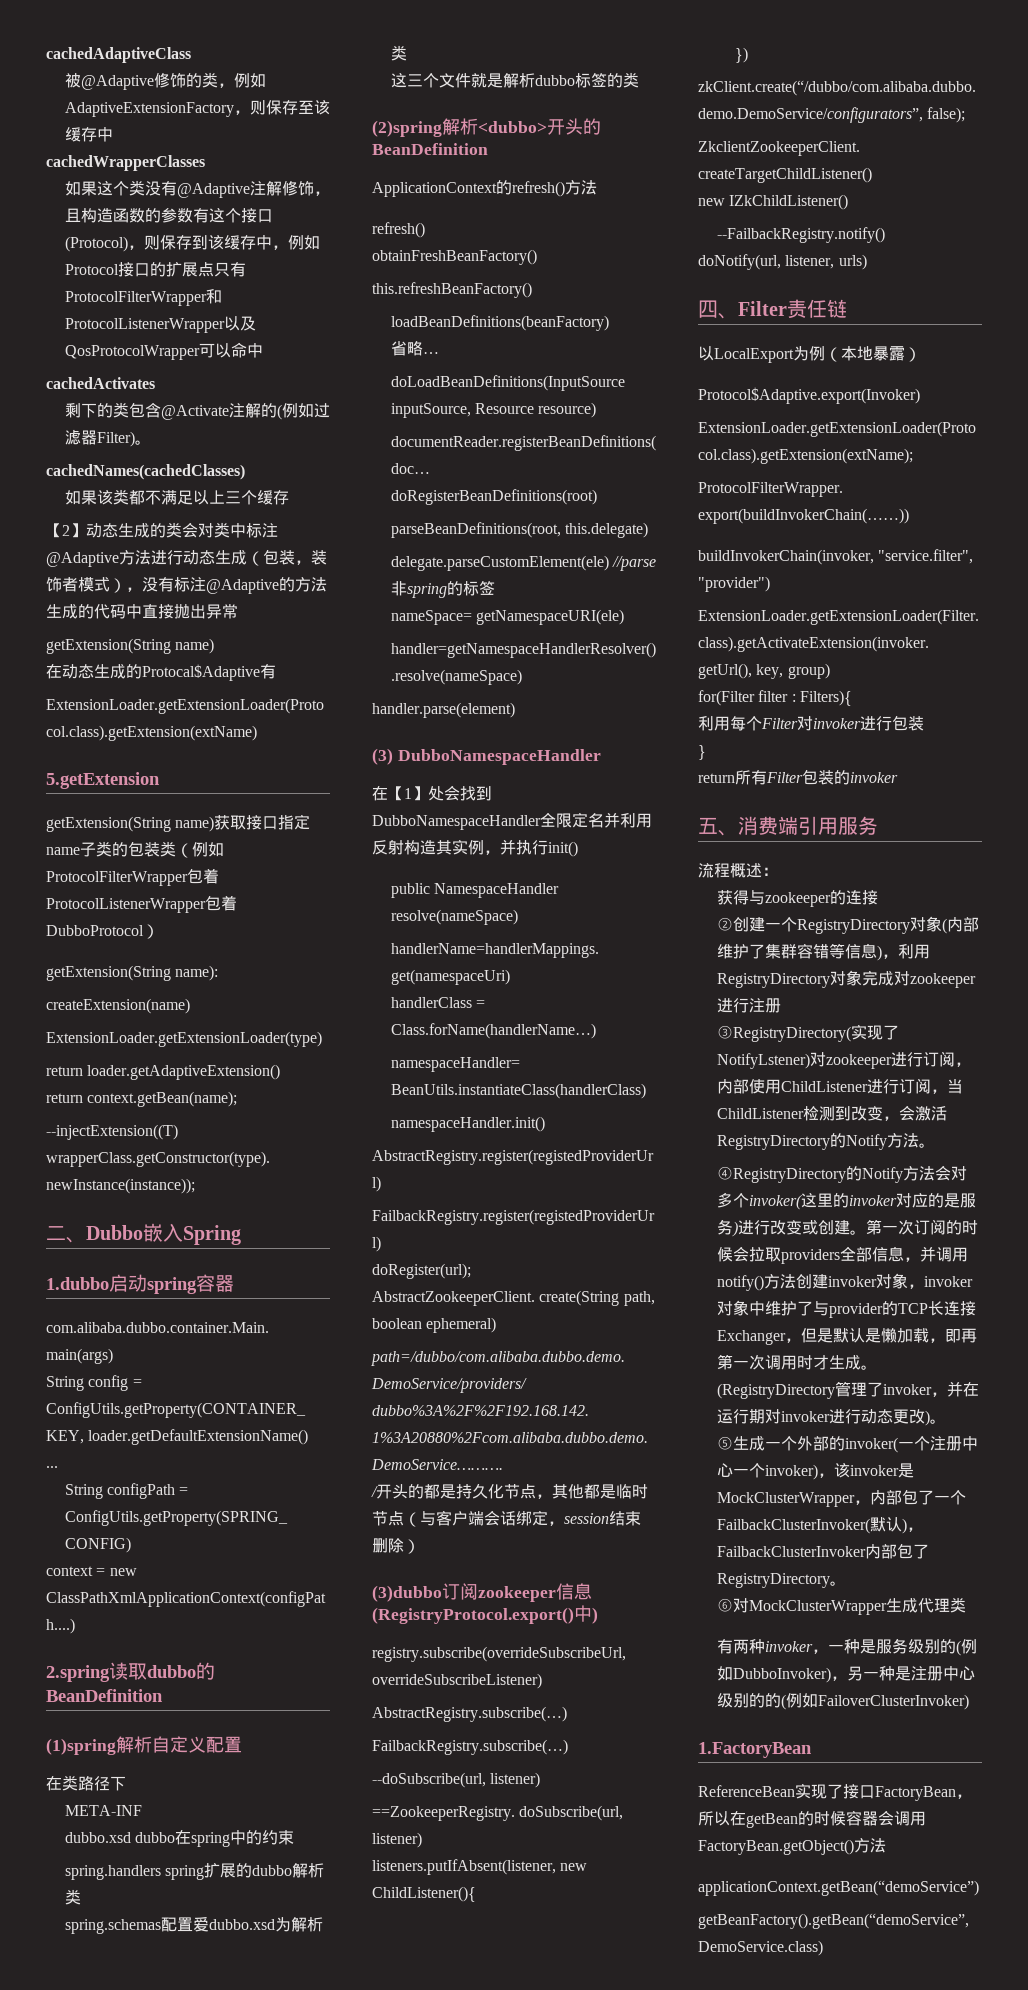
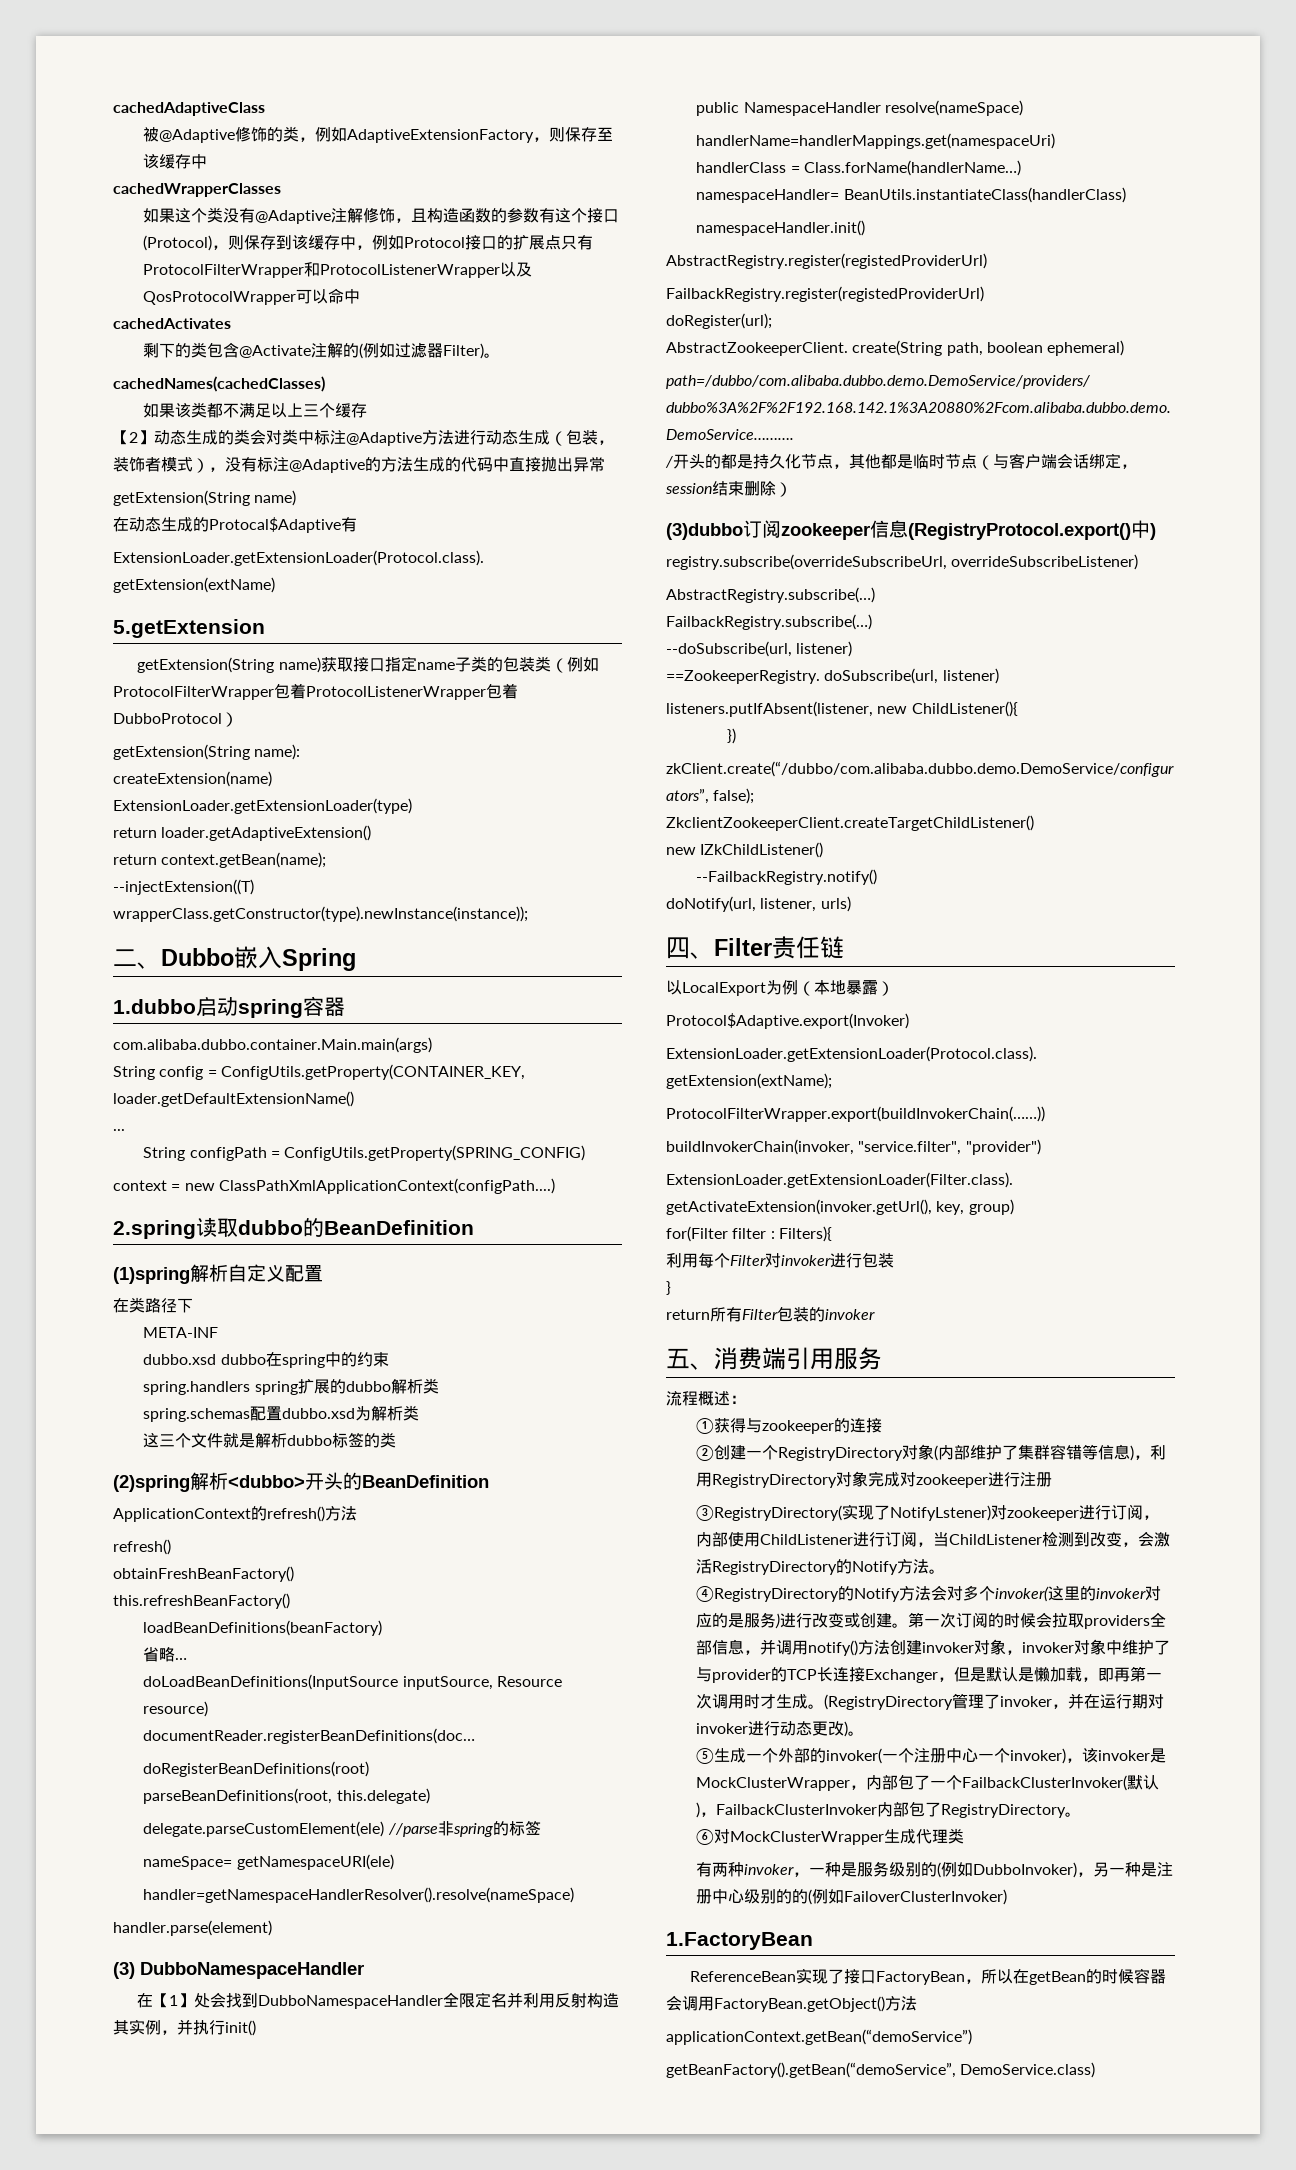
- spring.schemas配置爱dubbo.xsd为解析类
+ spring.schemas配置dubbo.xsd为解析类
- 获得与zookeeper的连接
+ ①获得与zookeeper的连接

